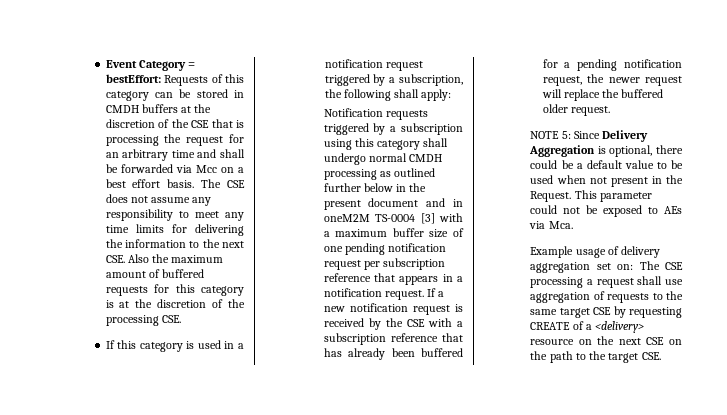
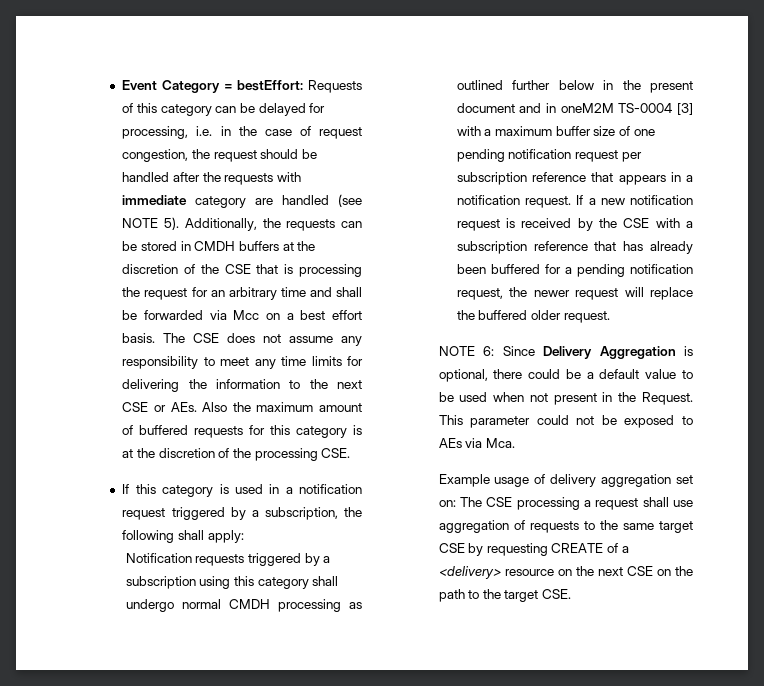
- Event Category = bestEffort: Requests of this category can be stored in CMDH buffers at the discretion of the CSE that is processing the request for an arbitrary time and shall be forwarded via Mcc on a best effort basis.
+ Event Category = bestEffort: Requests of this category can be delayed for processing, i.e. in the case of request congestion, the request should be handled after the requests with immediate category are handled (see NOTE 5). Additionally, the requests can be stored in CMDH buffers at the discretion of the CSE that is processing the request for an arbitrary time and shall be forwarded via Mcc on a best effort basis.
- The CSE does not assume any responsibility to meet any time limits for delivering the information to the next CSE. Also the maximum amount of buffered requests for this category is at the discretion of the processing CSE.
+ The CSE does not assume any responsibility to meet any time limits for delivering the information to the next CSE or AEs. Also the maximum amount of buffered requests for this category is at the discretion of the processing CSE.
- NOTE 5: Since Delivery Aggregation is optional, there could be a default value to be used when not present in the Request.
+ NOTE 6: Since Delivery Aggregation is optional, there could be a default value to be used when not present in the Request.

